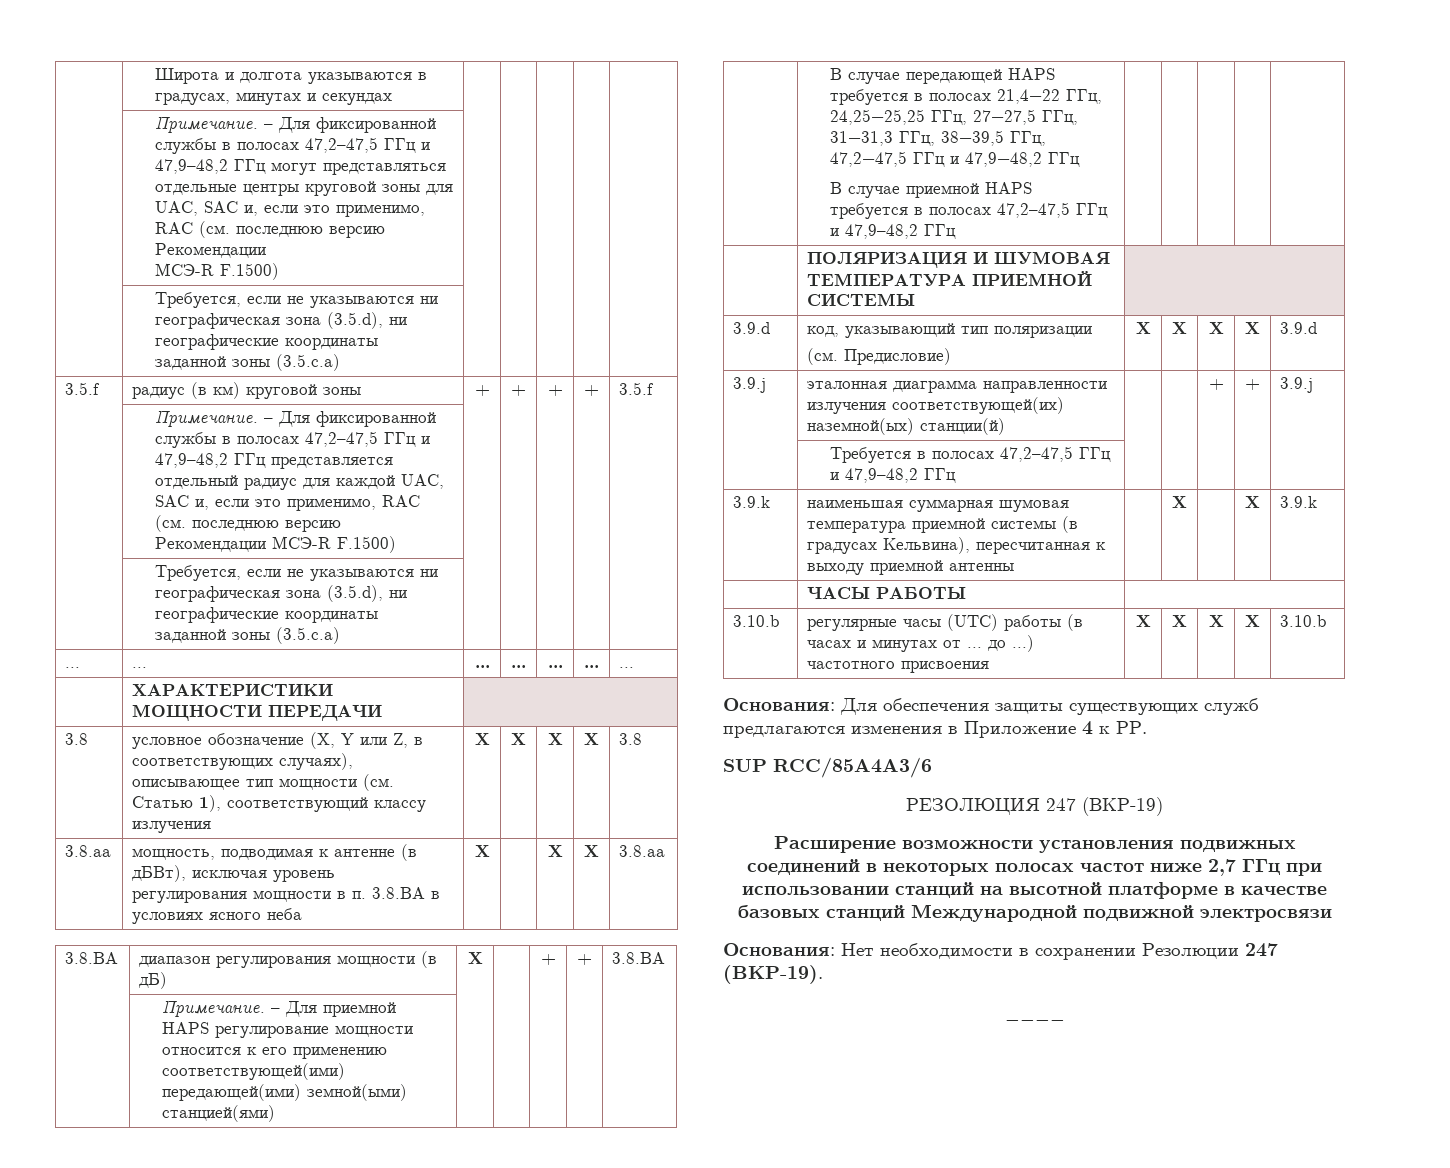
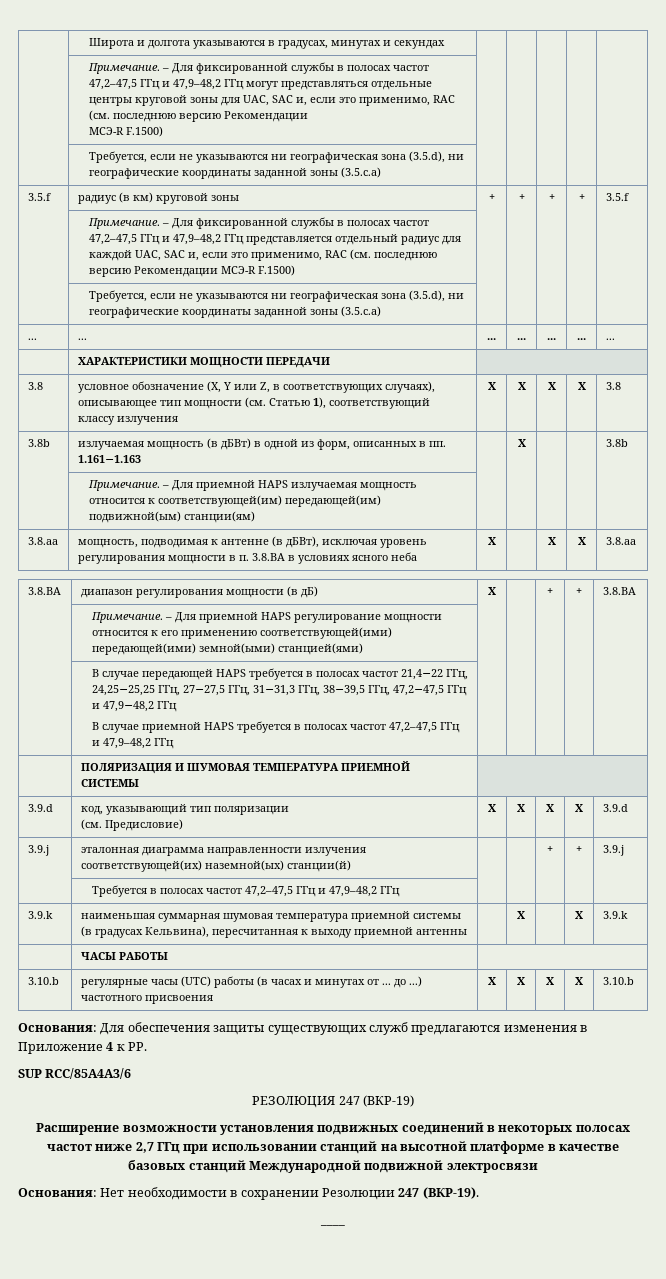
- | Примечание. – Для фиксированной службы в полосах 47,2–47,5 ГГц и 47,9–48,2 ГГц могут представляться отдельные центры круговой зоны для UAC, SAC и, если это применимо, RAC (см. последнюю версию Рекомендации
+ | Примечание. – Для фиксированной службы в полосах частот 47,2–47,5 ГГц и 47,9–48,2 ГГц могут представляться отдельные центры круговой зоны для UAC, SAC и, если это применимо, RAC (см. последнюю версию Рекомендации
- | Примечание. – Для фиксированной службы в полосах 47,2–47,5 ГГц и 47,9–48,2 ГГц представляется отдельный радиус для каждой UAC, SAC и, если это применимо, RAC (см. последнюю версию Рекомендации МСЭ-R F.1500) | | | | |
+ | Примечание. – Для фиксированной службы в полосах частот 47,2–47,5 ГГц и 47,9–48,2 ГГц представляется отдельный радиус для каждой UAC, SAC и, если это применимо, RAC (см. последнюю версию Рекомендации МСЭ-R F.1500) | | | | |
+ 3.8b | излучаемая мощность (в дБВт) в одной из форм, описанных в пп. 1.161−1.163 | | X | | | 3.8b
+ | Примечание. – Для приемной HAPS излучаемая мощность относится к соответствующей(им) передающей(им) подвижной(ым) станции(ям) | | | | |
- | В случае передающей HAPS требуется в полосах 21,4−22 ГГц, 24,25−25,25 ГГц, 27−27,5 ГГц, 31−31,3 ГГц, 38−39,5 ГГц, 47,2−47,5 ГГц и 47,9−48,2 ГГц
- В случае приемной HAPS требуется в полосах 47,2–47,5 ГГц и 47,9–48,2 ГГц | | | | |
+ | В случае передающей HAPS требуется в полосах частот 21,4−22 ГГц, 24,25−25,25 ГГц, 27−27,5 ГГц, 31−31,3 ГГц, 38−39,5 ГГц, 47,2−47,5 ГГц и 47,9−48,2 ГГц
+ В случае приемной HAPS требуется в полосах частот 47,2–47,5 ГГц и 47,9–48,2 ГГц | | | | |
- | Требуется в полосах 47,2–47,5 ГГц и 47,9–48,2 ГГц | | | | |
+ | Требуется в полосах частот 47,2–47,5 ГГц и 47,9–48,2 ГГц | | | | |

